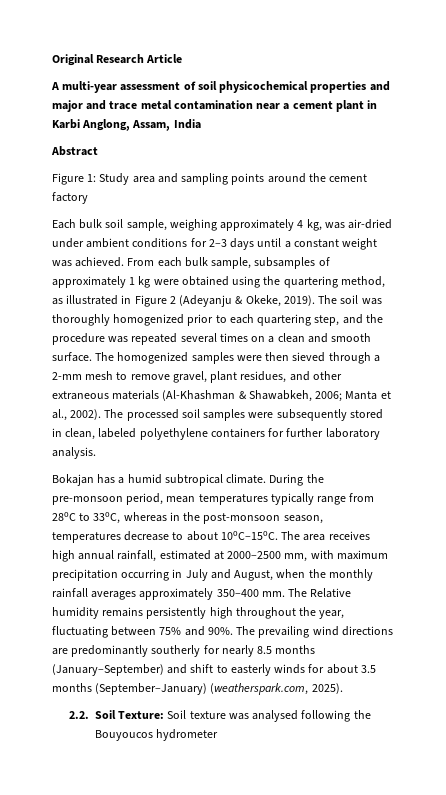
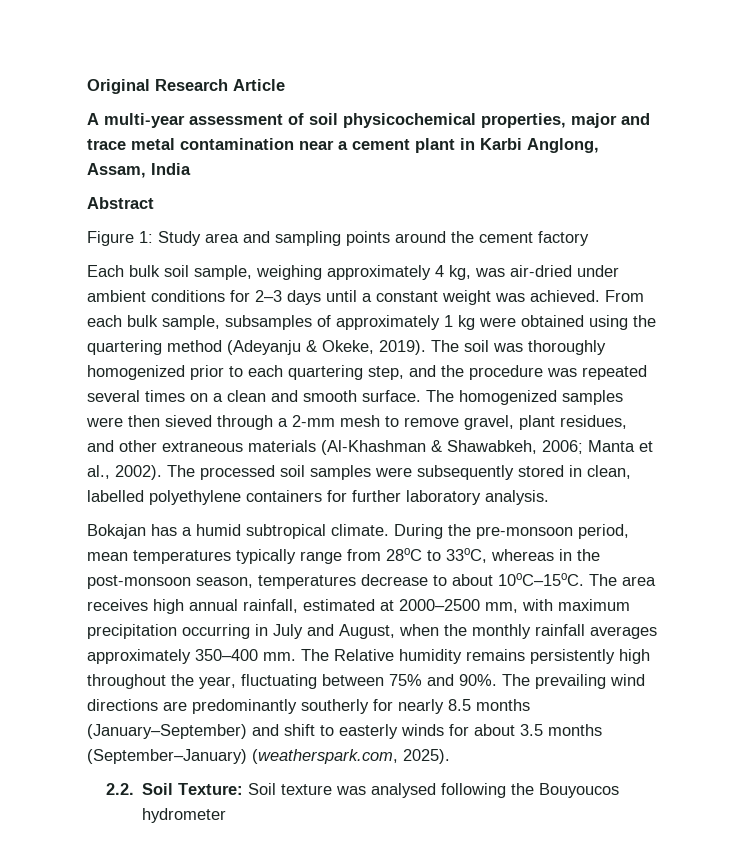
- A multi-year assessment of soil physicochemical properties and major and trace metal contamination near a cement plant in Karbi Anglong, Assam, India
+ A multi-year assessment of soil physicochemical properties, major and trace metal contamination near a cement plant in Karbi Anglong, Assam, India
- From each bulk sample, subsamples of approximately 1 kg were obtained using the quartering method, as illustrated in Figure 2 (Adeyanju & Okeke, 2019).
+ From each bulk sample, subsamples of approximately 1 kg were obtained using the quartering method (Adeyanju & Okeke, 2019).
- The processed soil samples were subsequently stored in clean, labeled polyethylene containers for further laboratory analysis.
+ The processed soil samples were subsequently stored in clean, labelled polyethylene containers for further laboratory analysis.

